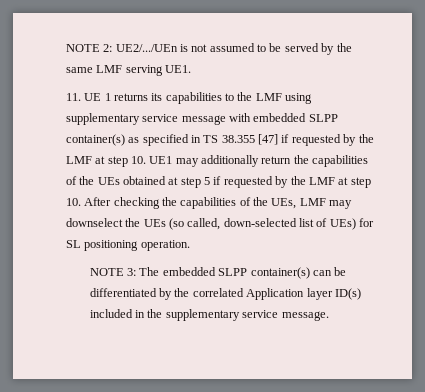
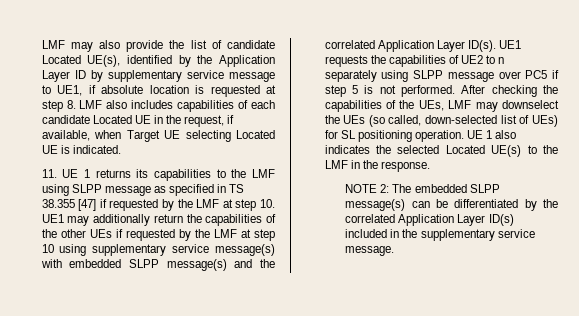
- NOTE 2: UE2/.../UEn is not assumed to be served by the same LMF serving UE1.
+ LMF may also provide the list of candidate Located UE(s), identified by the Application Layer ID by supplementary service message to UE1, if absolute location is requested at step 8. LMF also includes capabilities of each candidate Located UE in the request, if available, when Target UE selecting Located UE is indicated.
- 11. UE 1 returns its capabilities to the LMF using supplementary service message with embedded SLPP container(s) as specified in TS 38.355 [47] if requested by the LMF at step 10. UE1 may additionally return the capabilities of the UEs obtained at step 5 if requested by the LMF at step 10. After checking the capabilities of the UEs, LMF may downselect the UEs (so called, down-selected list of UEs) for SL positioning operation.
- NOTE 3:
+ 11. UE 1 returns its capabilities to the LMF using SLPP message as specified in TS 38.355 [47] if requested by the LMF at step 10. UE1 may additionally return the capabilities of the other UEs if requested by the LMF at step 10 using supplementary service message(s) with embedded SLPP message(s) and the correlated Application Layer ID(s). UE1 requests the capabilities of UE2 to n separately using SLPP message over PC5 if step 5 is not performed. After checking the capabilities of the UEs, LMF may downselect the UEs (so called, down-selected list of UEs) for SL positioning operation. UE 1 also indicates the selected Located UE(s) to the LMF in the response.
+ NOTE 2:
- The embedded SLPP container(s) can be differentiated by the correlated Application layer ID(s) included in the supplementary service message.
+ The embedded SLPP message(s) can be differentiated by the correlated Application Layer ID(s) included in the supplementary service message.

